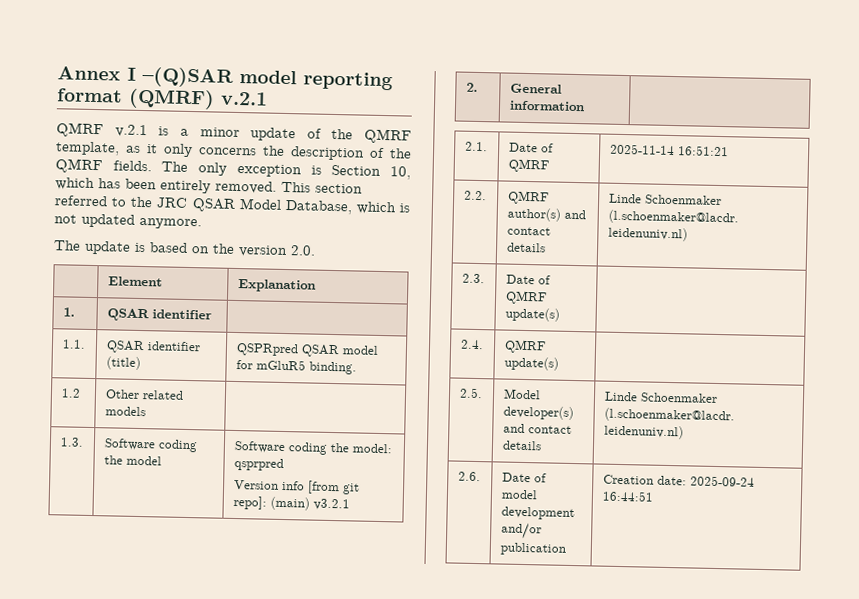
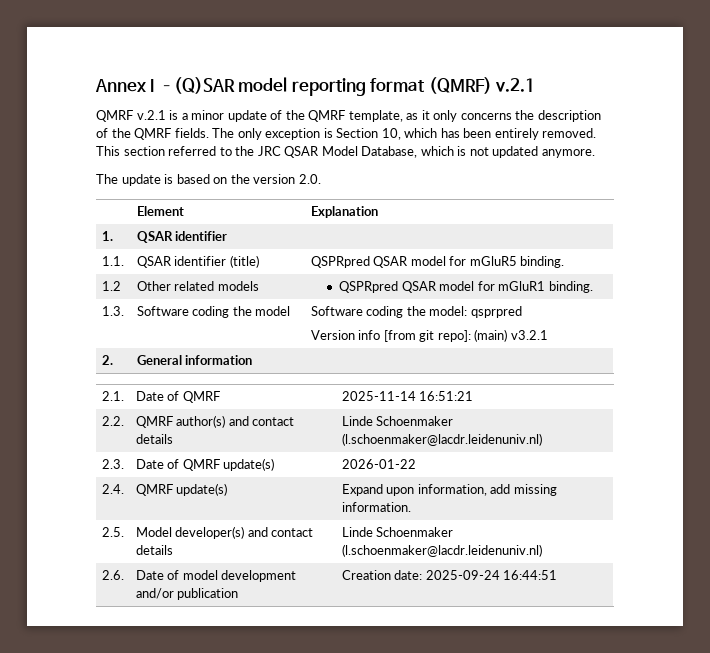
- 1.2 | Other related models |
+ 1.2 | Other related models | QSPRpred QSAR model for mGluR1 binding.
- 2.3. | Date of QMRF update(s) |
+ 2.3. | Date of QMRF update(s) | 2026-01-22
- 2.4. | QMRF update(s) |
+ 2.4. | QMRF update(s) | Expand upon information, add missing information.

